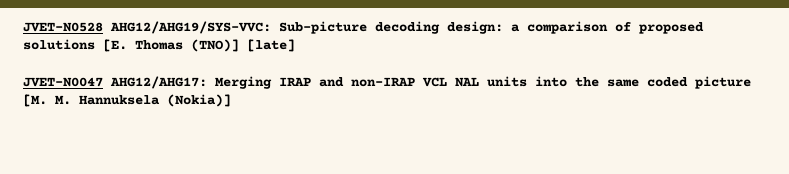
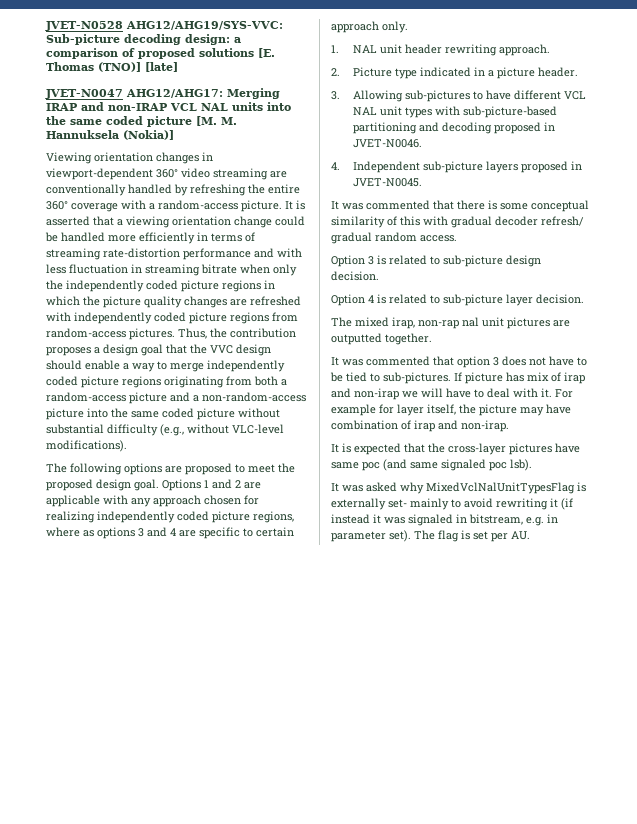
+ Viewing orientation changes in viewport-dependent 360° video streaming are conventionally handled by refreshing the entire 360° coverage with a random-access picture. It is asserted that a viewing orientation change could be handled more efficiently in terms of streaming rate-distortion performance and with less fluctuation in streaming bitrate when only the independently coded picture regions in which the picture quality changes are refreshed with independently coded picture regions from random-access pictures. Thus, the contribution proposes a design goal that the VVC design should enable a way to merge independently coded picture regions originating from both a random-access picture and a non-random-access picture into the same coded picture without substantial difficulty (e.g., without VLC-level modifications).
+ The following options are proposed to meet the proposed design goal. Options 1 and 2 are applicable with any approach chosen for realizing independently coded picture regions, where as options 3 and 4 are specific to certain approach only.
+ 1. NAL unit header rewriting approach.
+ 2. Picture type indicated in a picture header.
+ 3. Allowing sub-pictures to have different VCL NAL unit types with sub-picture-based partitioning and decoding proposed in JVET-N0046.
+ 4. Independent sub-picture layers proposed in JVET-N0045.
+ It was commented that there is some conceptual similarity of this with gradual decoder refresh/ gradual random access.
+ Option 3 is related to sub-picture design decision.
+ Option 4 is related to sub-picture layer decision.
+ The mixed irap, non-rap nal unit pictures are outputted together.
+ It was commented that option 3 does not have to be tied to sub-pictures. If picture has mix of irap and non-irap we will have to deal with it. For example for layer itself, the picture may have combination of irap and non-irap.
+ It is expected that the cross-layer pictures have same poc (and same signaled poc lsb).
+ It was asked why MixedVclNalUnitTypesFlag is externally set- mainly to avoid rewriting it (if instead it was signaled in bitstream, e.g. in parameter set). The flag is set per AU.

